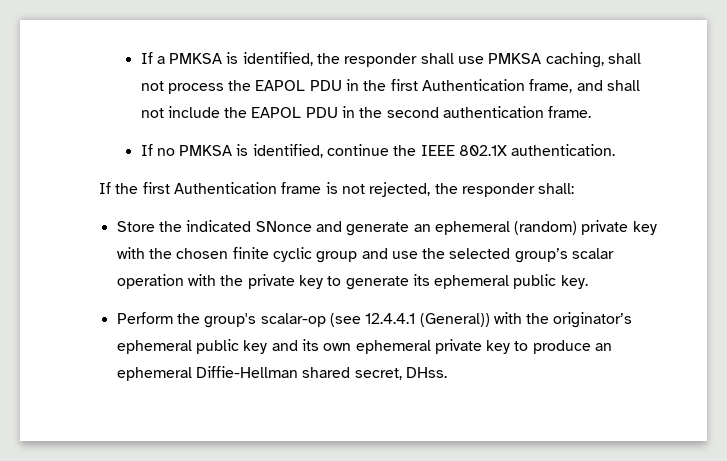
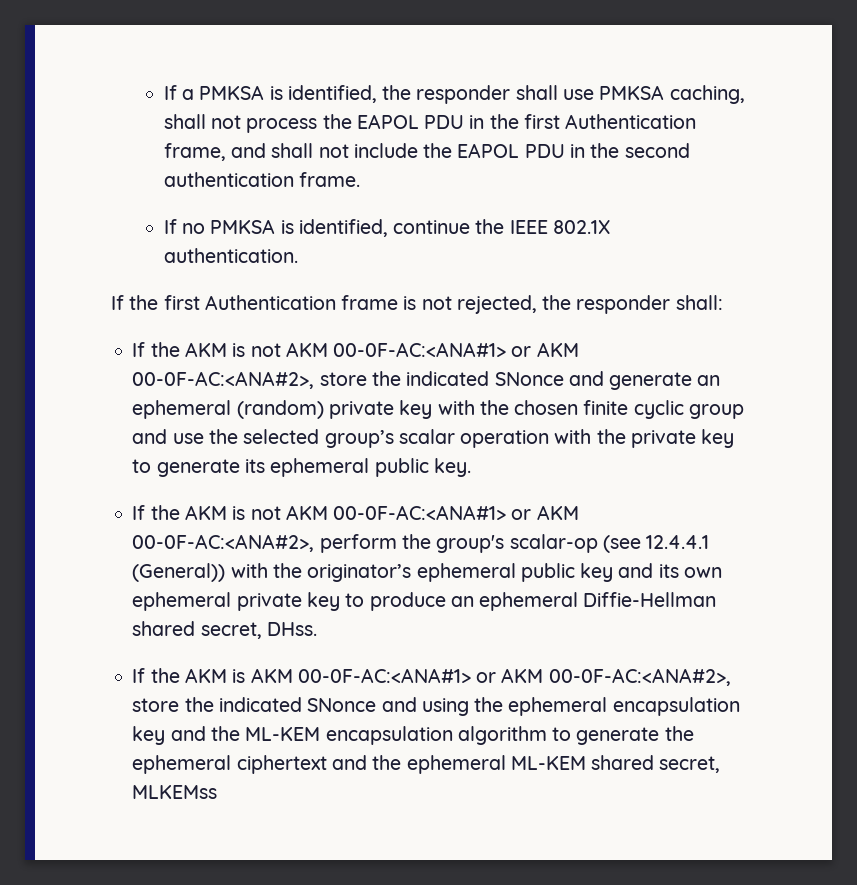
- Store the indicated SNonce and generate an ephemeral (random) private key with the chosen finite cyclic group and use the selected group’s scalar operation with the private key to generate its ephemeral public key.
+ If the AKM is not AKM 00-0F-AC:<ANA#1> or AKM 00-0F-AC:<ANA#2>, store the indicated SNonce and generate an ephemeral (random) private key with the chosen finite cyclic group and use the selected group’s scalar operation with the private key to generate its ephemeral public key.
- Perform the group's scalar-op (see 12.4.4.1 (General)) with the originator’s ephemeral public key and its own ephemeral private key to produce an ephemeral Diffie-Hellman shared secret, DHss.
+ If the AKM is not AKM 00-0F-AC:<ANA#1> or AKM 00-0F-AC:<ANA#2>, perform the group's scalar-op (see 12.4.4.1 (General)) with the originator’s ephemeral public key and its own ephemeral private key to produce an ephemeral Diffie-Hellman shared secret, DHss.
+ If the AKM is AKM 00-0F-AC:<ANA#1> or AKM 00-0F-AC:<ANA#2>, store the indicated SNonce and using the ephemeral encapsulation key and the ML-KEM encapsulation algorithm to generate the ephemeral ciphertext and the ephemeral ML-KEM shared secret, MLKEMss

